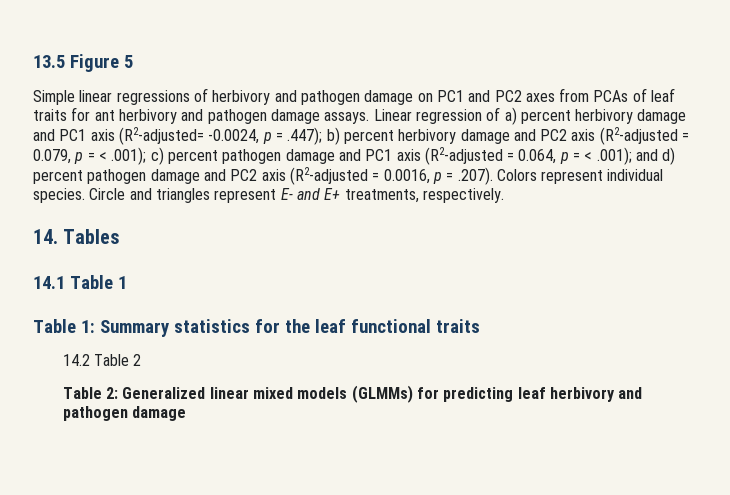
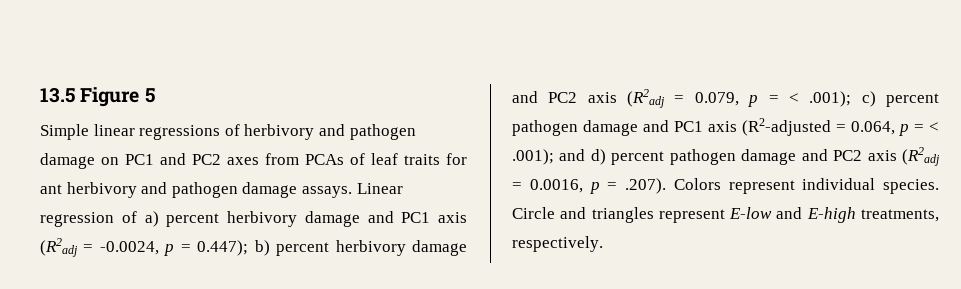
- Linear regression of a) percent herbivory damage and PC1 axis (R2-adjusted= -0.0024, p = .447); b) percent herbivory damage and PC2 axis (R2-adjusted = 0.079, p = < .001); c) percent pathogen damage and PC1 axis (R2-adjusted = 0.064, p = < .001); and d) percent pathogen damage and PC2 axis (R2-adjusted = 0.0016, p = .207). Colors represent individual species.
+ Linear regression of a) percent herbivory damage and PC1 axis (R2adj = -0.0024, p = 0.447); b) percent herbivory damage and PC2 axis (R2adj = 0.079, p = < .001); c) percent pathogen damage and PC1 axis (R2-adjusted = 0.064, p = < .001); and d) percent pathogen damage and PC2 axis (R2adj = 0.0016, p = .207). Colors represent individual species.
- Circle and triangles represent E- and E+ treatments, respectively.
+ Circle and triangles represent E-low and E-high treatments, respectively.
- 14. Tables
- 14.1 Table 1
- Table 1: Summary statistics for the leaf functional traits
- 14.2 Table 2
- Table 2: Generalized linear mixed models (GLMMs) for predicting leaf herbivory and pathogen damage

